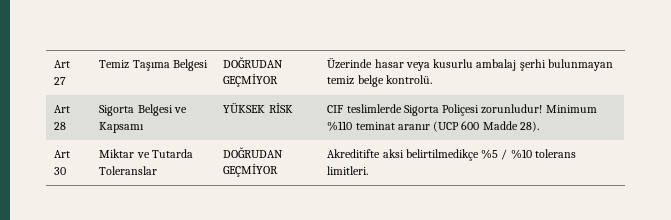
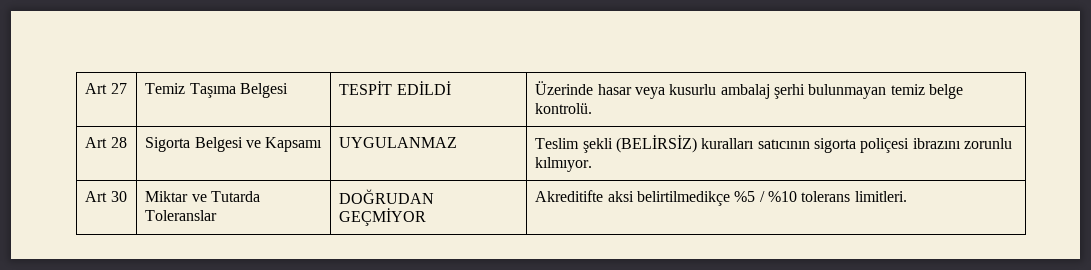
- Art 27 | Temiz Taşıma Belgesi | DOĞRUDAN GEÇMİYOR | Üzerinde hasar veya kusurlu ambalaj şerhi bulunmayan temiz belge kontrolü.
+ Art 27 | Temiz Taşıma Belgesi | TESPİT EDİLDİ | Üzerinde hasar veya kusurlu ambalaj şerhi bulunmayan temiz belge kontrolü.
- Art 28 | Sigorta Belgesi ve Kapsamı | YÜKSEK RİSK | CIF teslimlerde Sigorta Poliçesi zorunludur! Minimum %110 teminat aranır (UCP 600 Madde 28).
+ Art 28 | Sigorta Belgesi ve Kapsamı | UYGULANMAZ | Teslim şekli (BELİRSİZ) kuralları satıcının sigorta poliçesi ibrazını zorunlu kılmıyor.

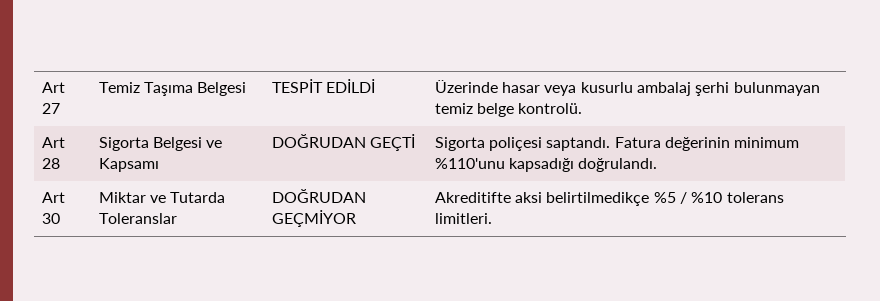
- Art 28 | Sigorta Belgesi ve Kapsamı | UYGULANMAZ | Teslim şekli (BELİRSİZ) kuralları satıcının sigorta poliçesi ibrazını zorunlu kılmıyor.
+ Art 28 | Sigorta Belgesi ve Kapsamı | DOĞRUDAN GEÇTİ | Sigorta poliçesi saptandı. Fatura değerinin minimum %110'unu kapsadığı doğrulandı.

